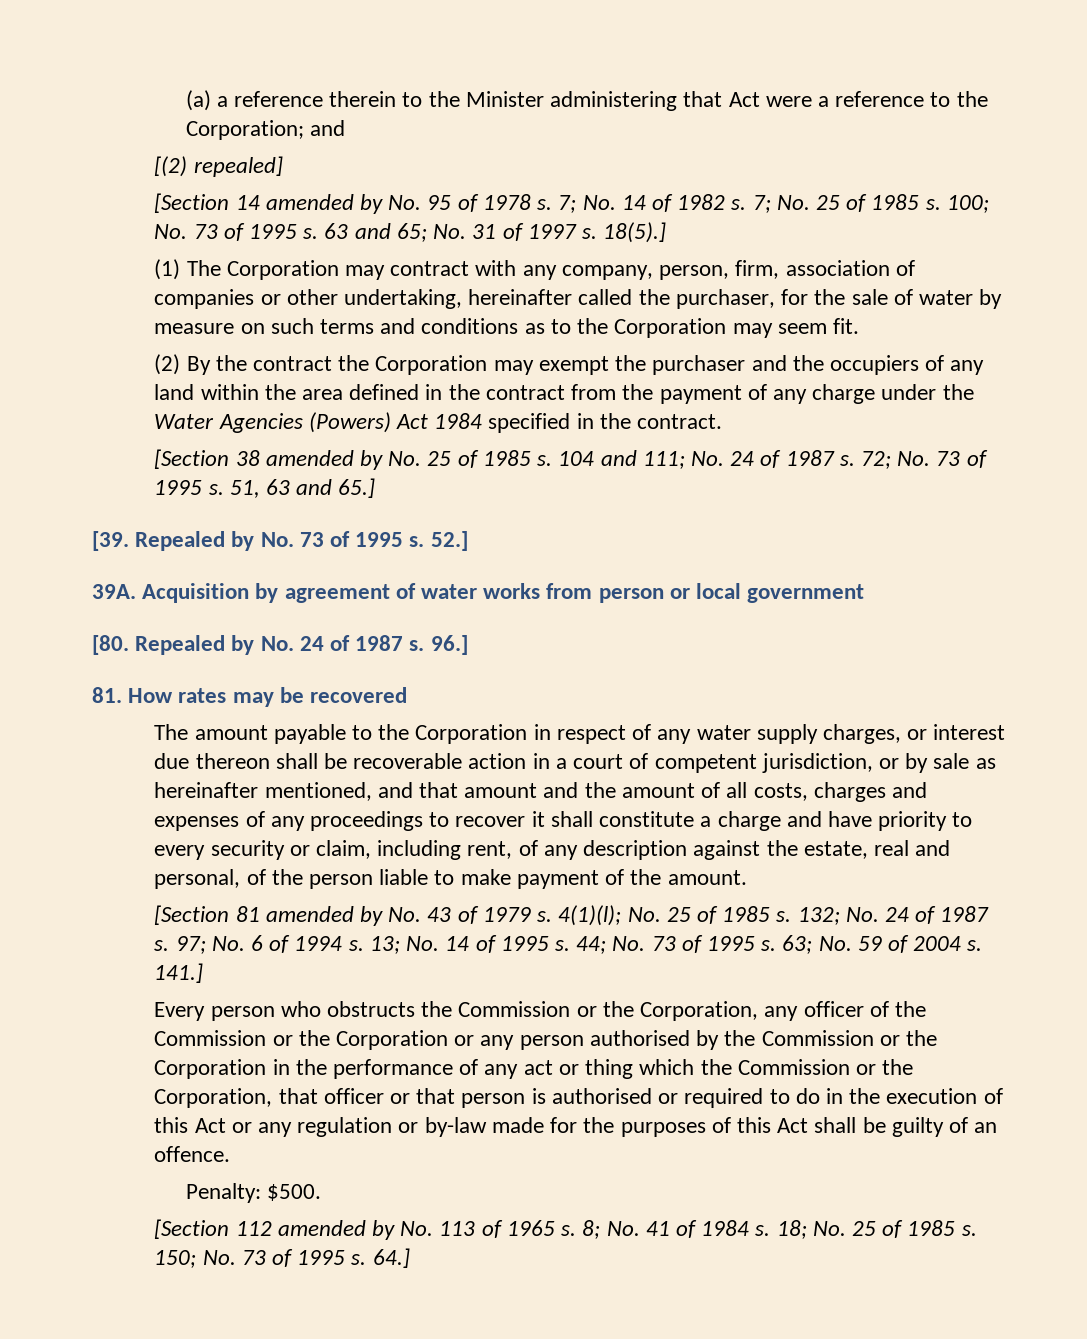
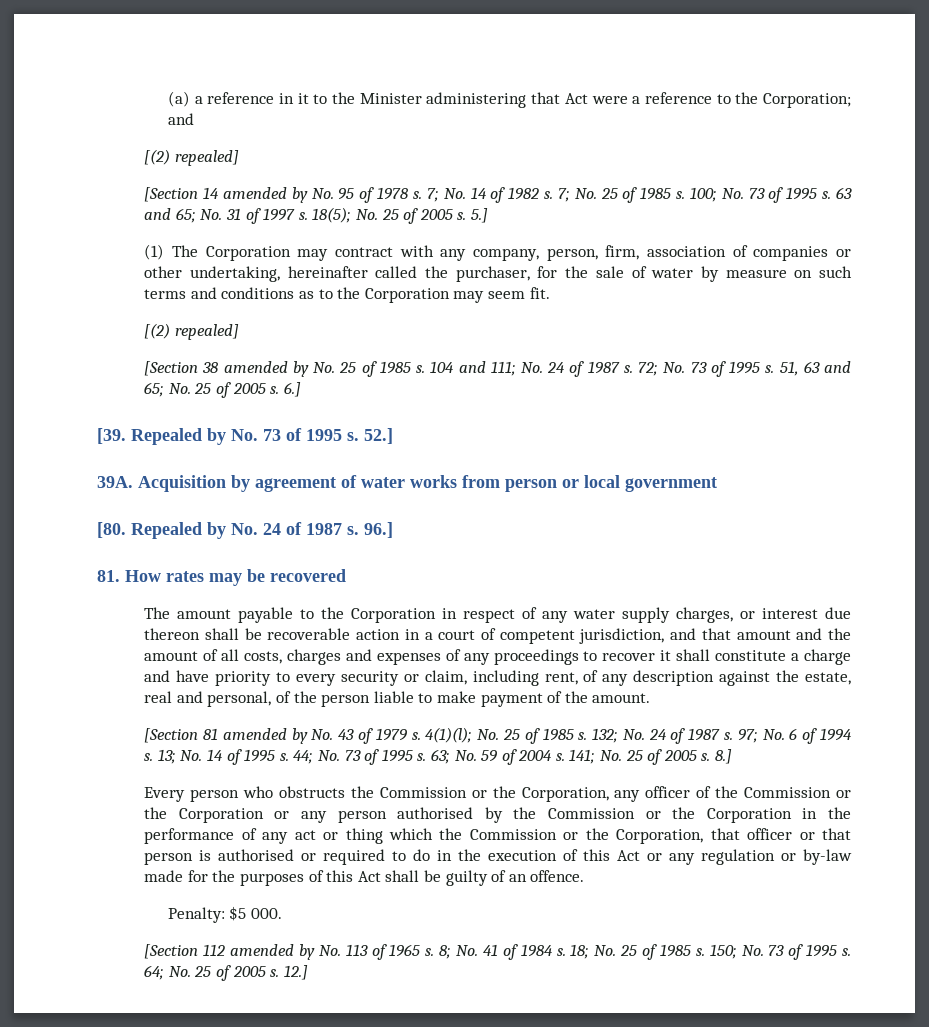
- (a) a reference therein to the Minister administering that Act were a reference to the Corporation; and
+ (a) a reference in it to the Minister administering that Act were a reference to the Corporation; and
- 18(5).]
+ 18(5); No. 25 of 2005 s. 5.]
  (1) The Corporation may contract with any company, person, firm, association of companies or other undertaking, hereinafter called the purchaser, for the sale of water by measure on such terms and conditions as to the Corporation may seem fit.
- (2) By the contract the Corporation may exempt the purchaser and the occupiers of any land within the area defined in the contract from the payment of any charge under the Water Agencies (Powers) Act 1984 specified in the contract.
+ [(2) repealed]
- 51, 63 and 65.]
+ 51, 63 and 65; No. 25 of 2005 s. 6.]
- The amount payable to the Corporation in respect of any water supply charges, or interest due thereon shall be recoverable action in a court of competent jurisdiction, or by sale as hereinafter mentioned, and that amount and the amount of all costs, charges and expenses of any proceedings to recover it shall constitute a charge and have priority to every security or claim, including rent, of any description against the estate, real and personal, of the person liable to make payment of the amount.
+ The amount payable to the Corporation in respect of any water supply charges, or interest due thereon shall be recoverable action in a court of competent jurisdiction, and that amount and the amount of all costs, charges and expenses of any proceedings to recover it shall constitute a charge and have priority to every security or claim, including rent, of any description against the estate, real and personal, of the person liable to make payment of the amount.
- 141.]
+ 141; No. 25 of 2005 s. 8.]
- Penalty: $500.
+ Penalty: $5 000.
- 64.]
+ 64; No. 25 of 2005 s. 12.]

